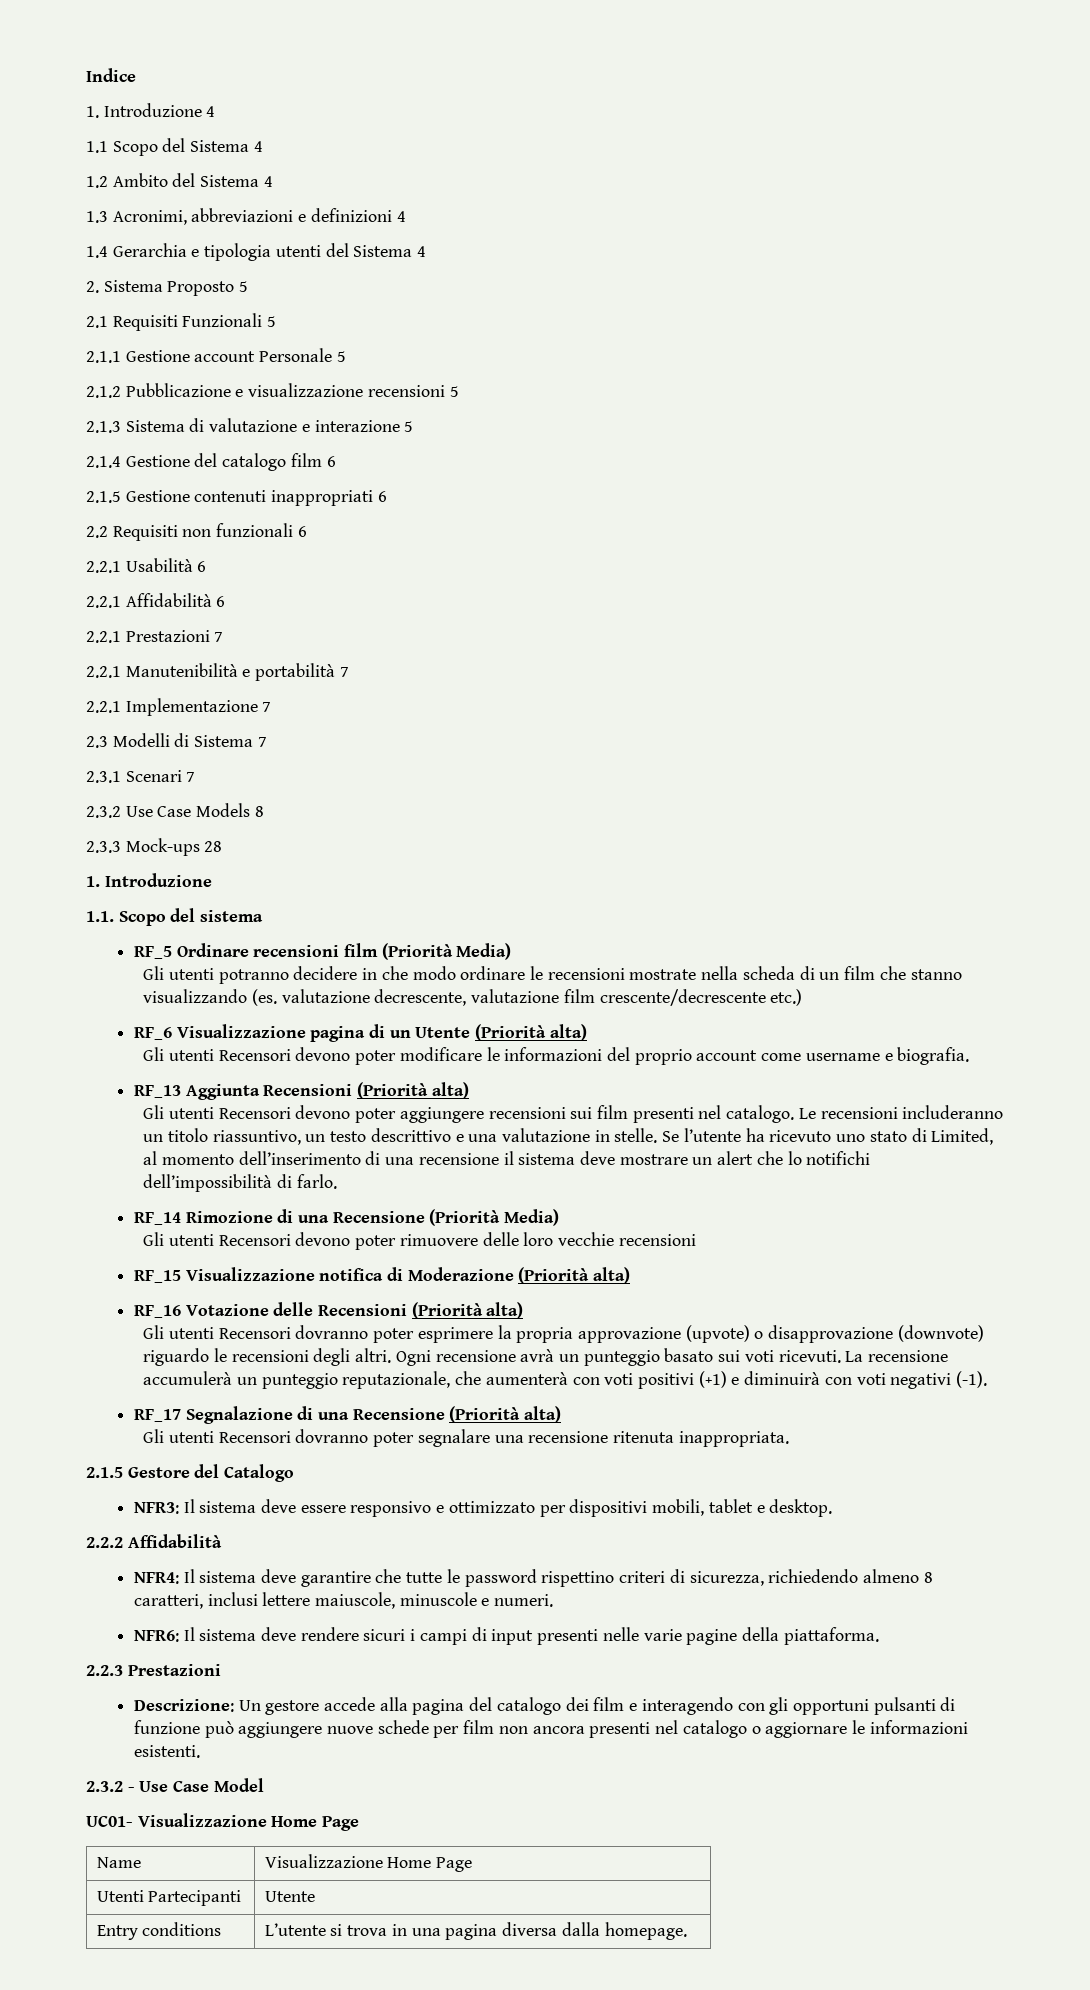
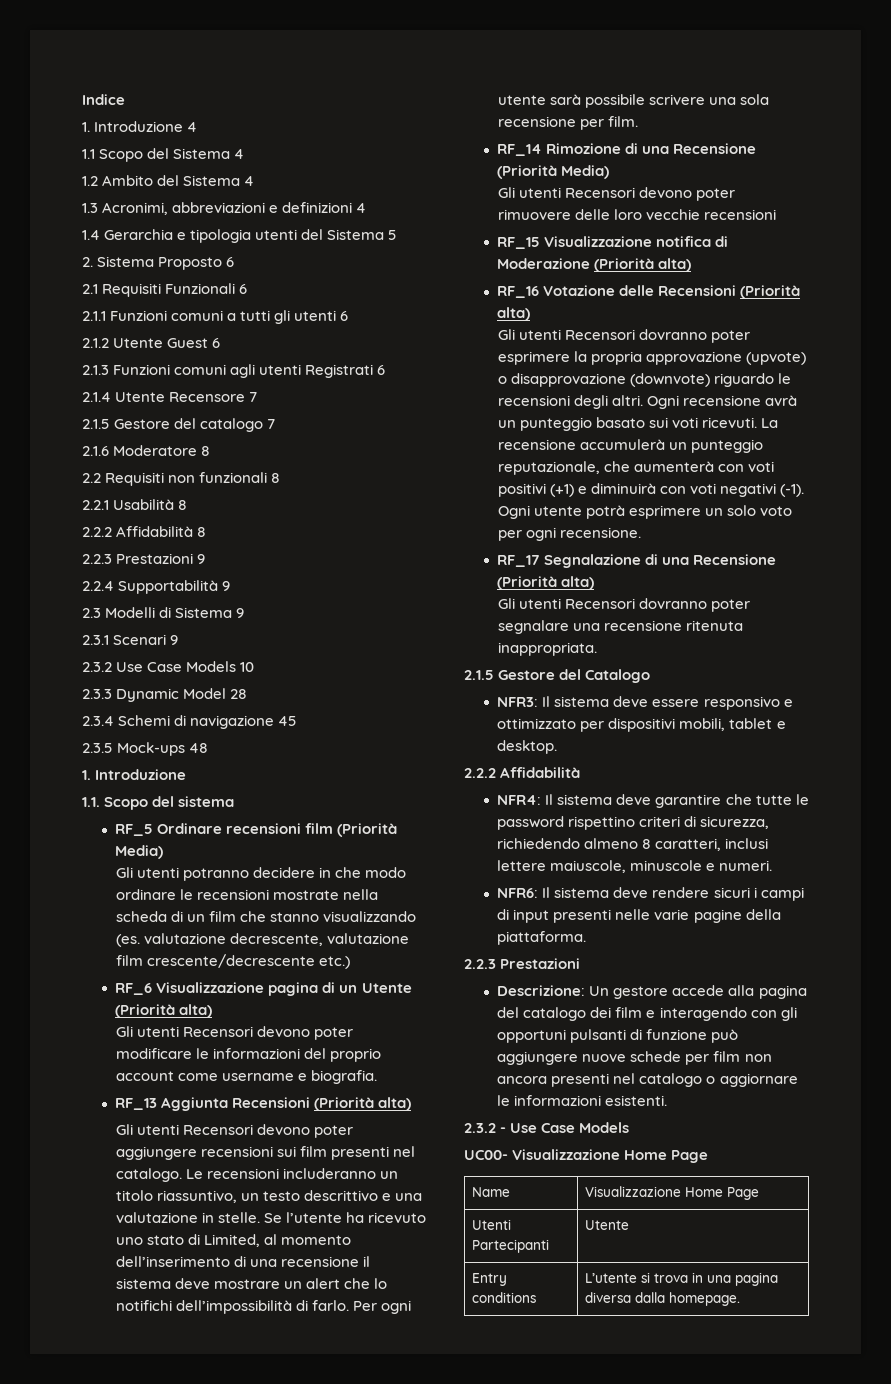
- 1.4 Gerarchia e tipologia utenti del Sistema 4
+ 1.4 Gerarchia e tipologia utenti del Sistema 5
- 2. Sistema Proposto 5
+ 2. Sistema Proposto 6
- 2.1 Requisiti Funzionali 5
+ 2.1 Requisiti Funzionali 6
- 2.1.1 Gestione account Personale 5
- 2.1.2 Pubblicazione e visualizzazione recensioni 5
- 2.1.3 Sistema di valutazione e interazione 5
- 2.1.4 Gestione del catalogo film 6
- 2.1.5 Gestione contenuti inappropriati 6
+ 2.1.1 Funzioni comuni a tutti gli utenti 6
+ 2.1.2 Utente Guest 6
+ 2.1.3 Funzioni comuni agli utenti Registrati 6
+ 2.1.4 Utente Recensore 7
+ 2.1.5 Gestore del catalogo 7
+ 2.1.6 Moderatore 8
- 2.2 Requisiti non funzionali 6
+ 2.2 Requisiti non funzionali 8
- 2.2.1 Usabilità 6
- 2.2.1 Affidabilità 6
- 2.2.1 Prestazioni 7
- 2.2.1 Manutenibilità e portabilità 7
- 2.2.1 Implementazione 7
+ 2.2.1 Usabilità 8
+ 2.2.2 Affidabilità 8
+ 2.2.3 Prestazioni 9
+ 2.2.4 Supportabilità 9
- 2.3 Modelli di Sistema 7
+ 2.3 Modelli di Sistema 9
- 2.3.1 Scenari 7
+ 2.3.1 Scenari 9
- 2.3.2 Use Case Models 8
+ 2.3.2 Use Case Models 10
- 2.3.3 Mock-ups 28
+ 2.3.3 Dynamic Model 28
+ 2.3.4 Schemi di navigazione 45
+ 2.3.5 Mock-ups 48
+ Per ogni utente sarà possibile scrivere una sola recensione per film.
+ Ogni utente potrà esprimere un solo voto per ogni recensione.
- 2.3.2 - Use Case Model
- UC01- Visualizzazione Home Page
+ 2.3.2 - Use Case Models
+ UC00- Visualizzazione Home Page

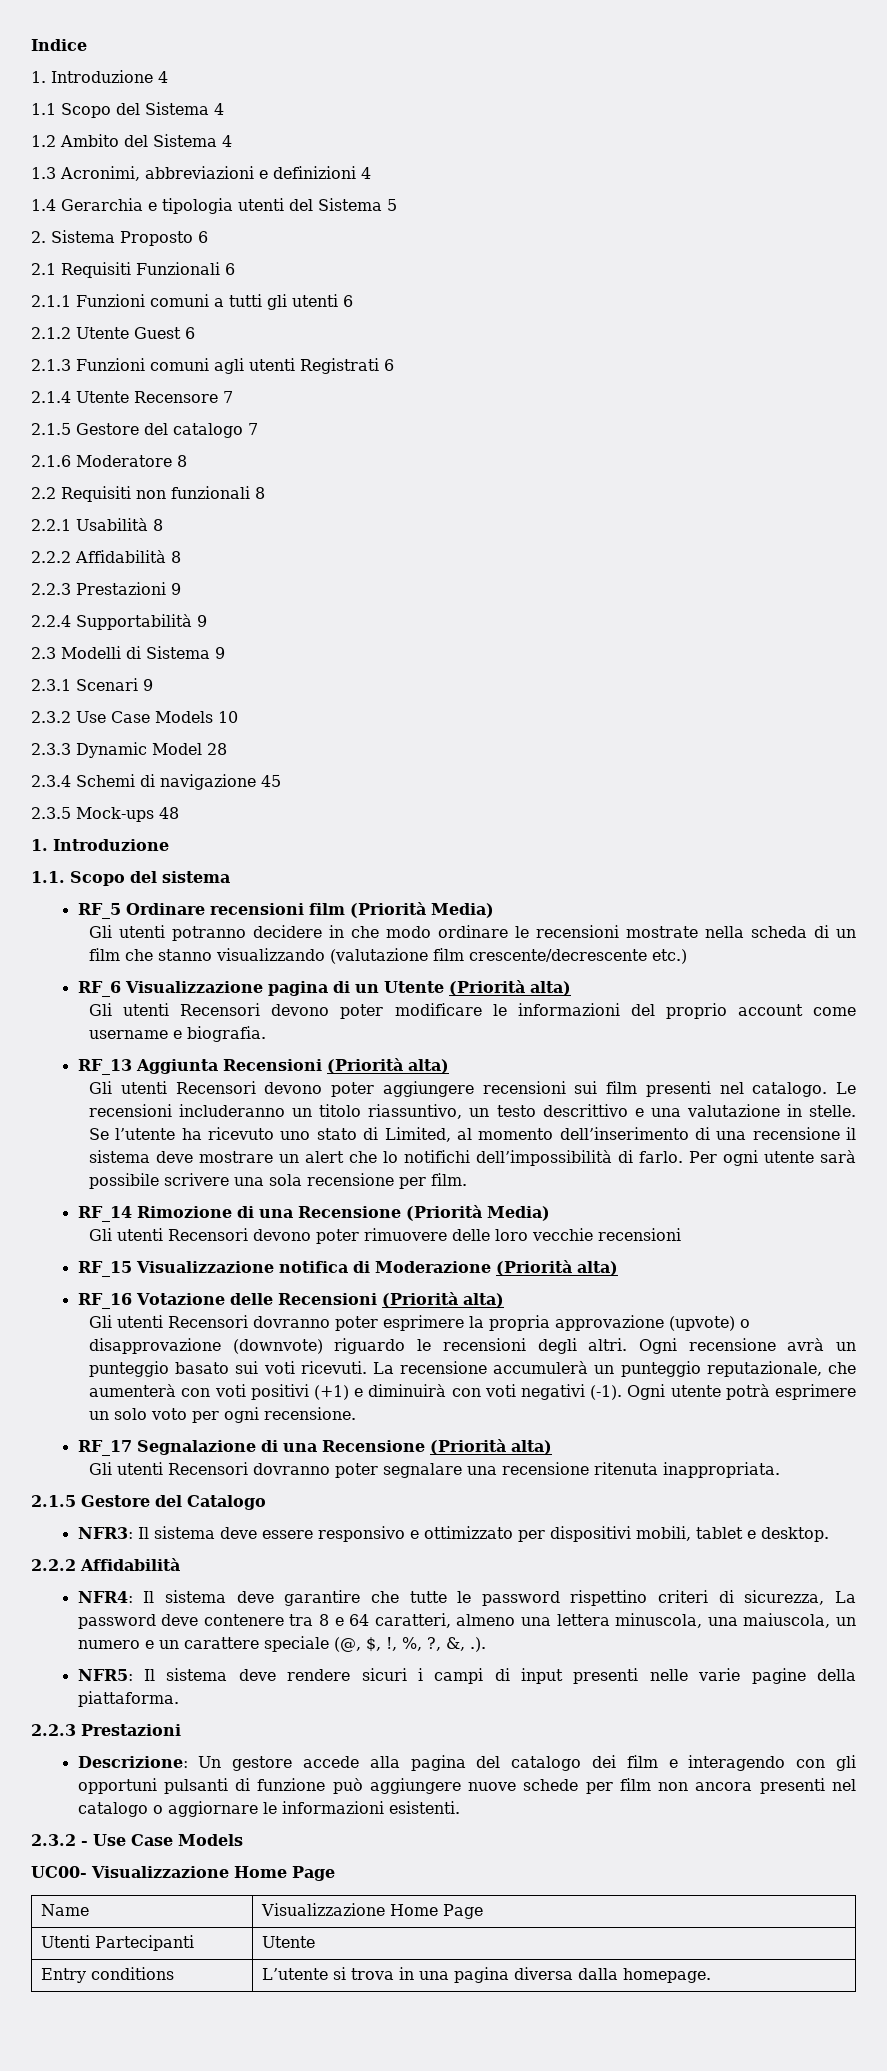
- Gli utenti potranno decidere in che modo ordinare le recensioni mostrate nella scheda di un film che stanno visualizzando (es. valutazione decrescente, valutazione film crescente/decrescente etc.)
+ Gli utenti potranno decidere in che modo ordinare le recensioni mostrate nella scheda di un film che stanno visualizzando (valutazione film crescente/decrescente etc.)
- NFR4: Il sistema deve garantire che tutte le password rispettino criteri di sicurezza, richiedendo almeno 8 caratteri, inclusi lettere maiuscole, minuscole e numeri.
- NFR6: Il sistema deve rendere sicuri i campi di input presenti nelle varie pagine della piattaforma.
+ NFR4: Il sistema deve garantire che tutte le password rispettino criteri di sicurezza, La password deve contenere tra 8 e 64 caratteri, almeno una lettera minuscola, una maiuscola, un numero e un carattere speciale (@, $, !, %, ?, &, .).
+ NFR5: Il sistema deve rendere sicuri i campi di input presenti nelle varie pagine della piattaforma.

